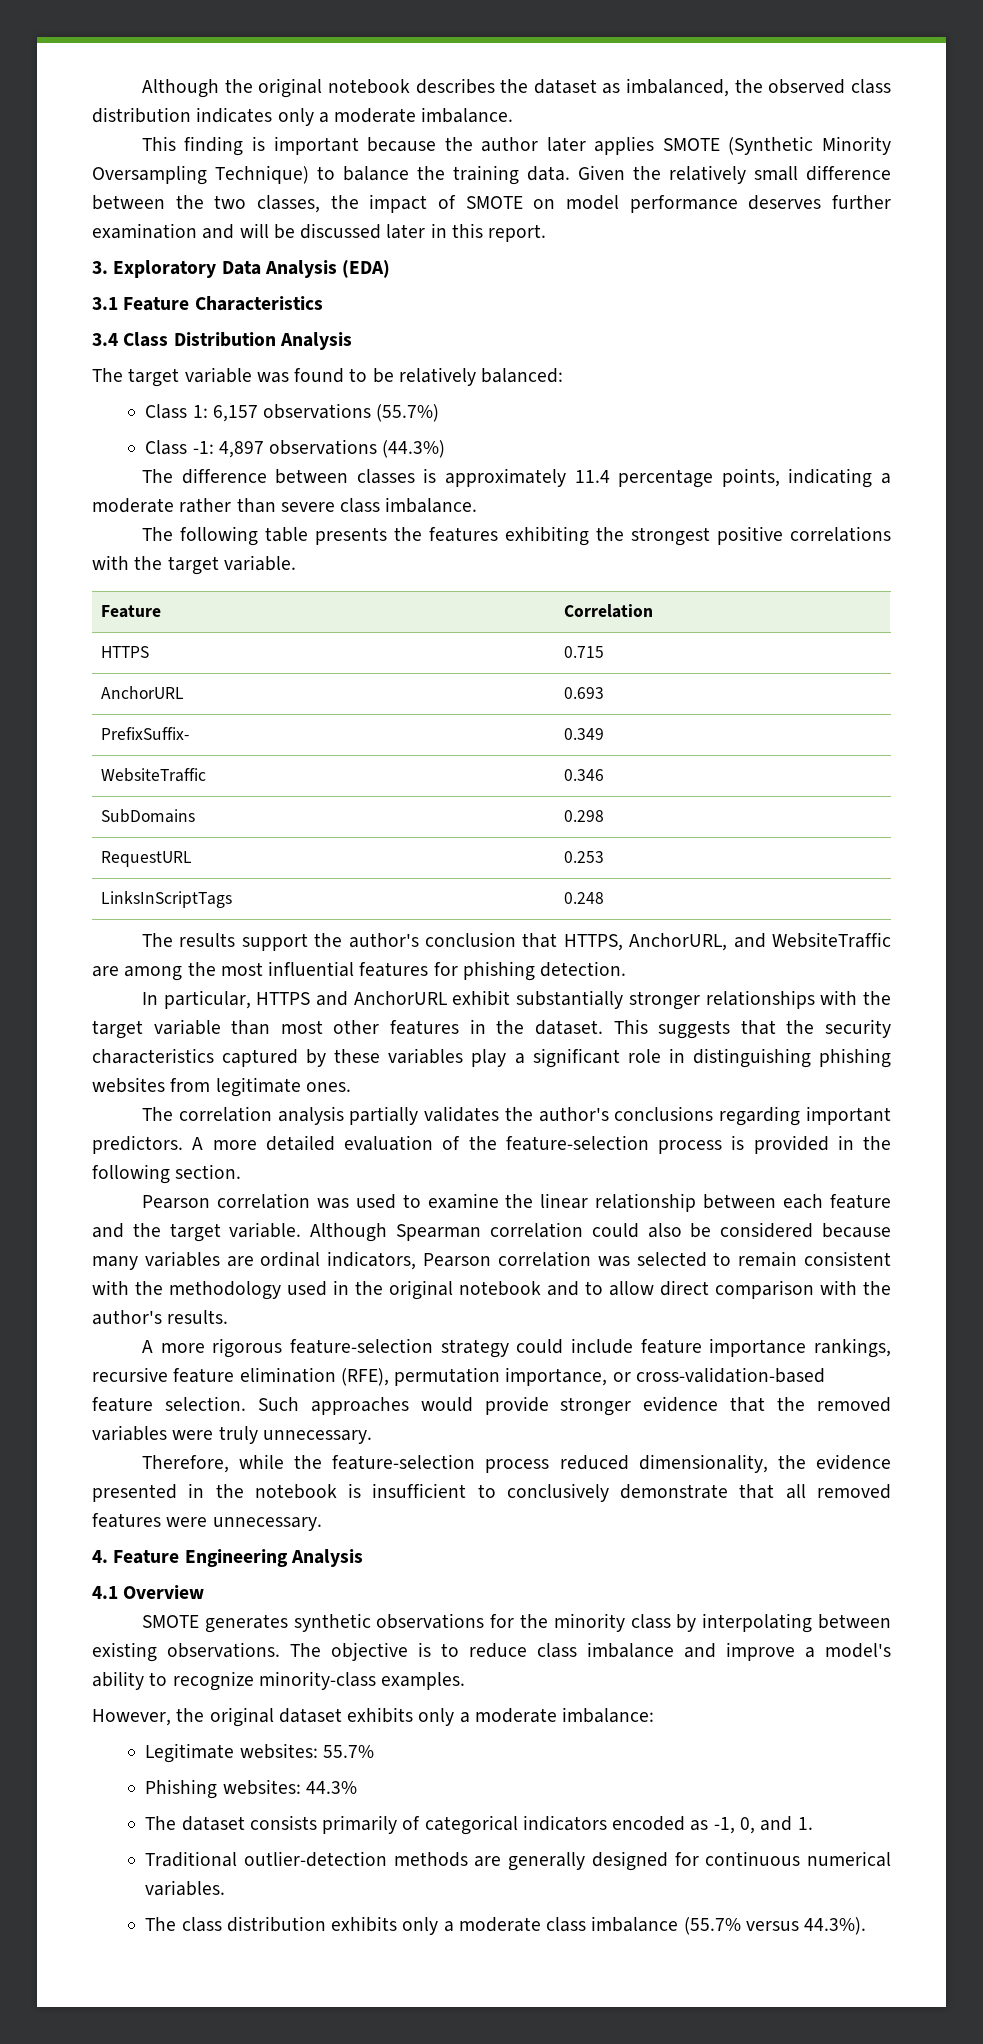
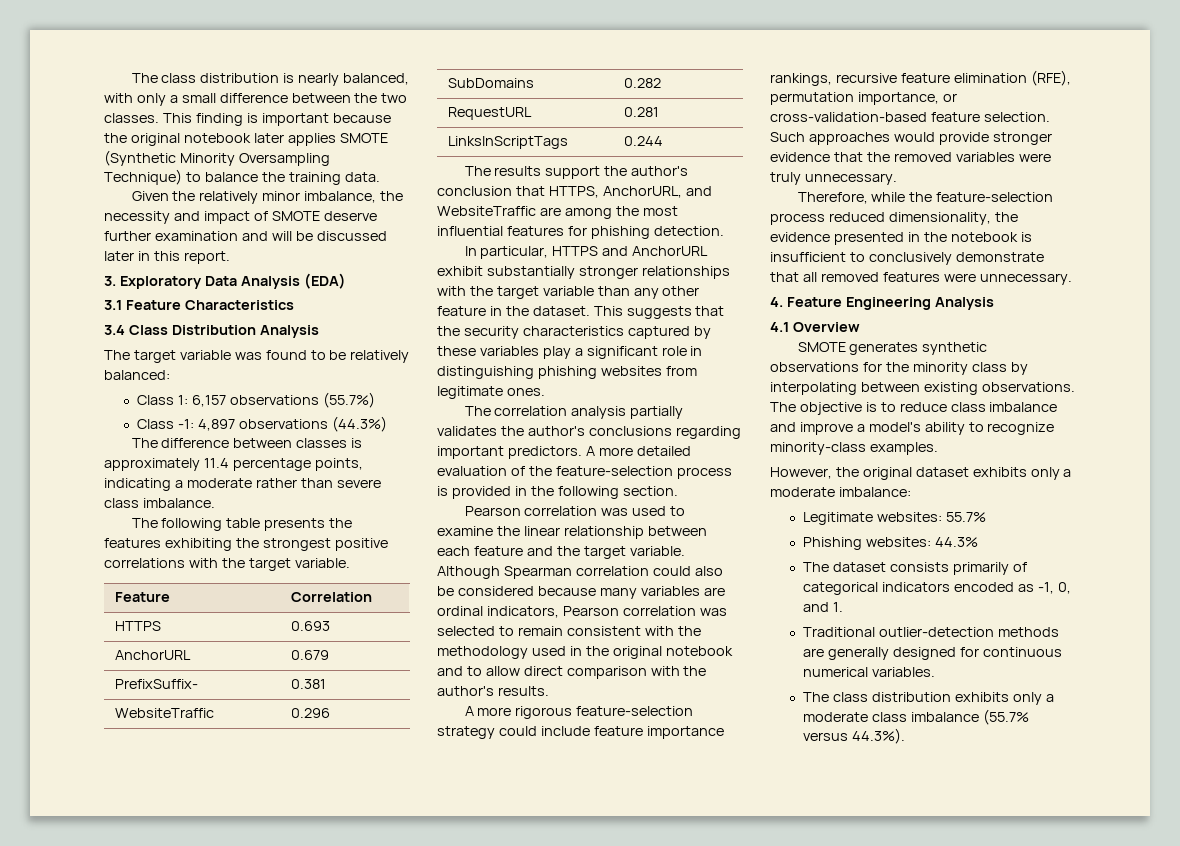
- Although the original notebook describes the dataset as imbalanced, the observed class distribution indicates only a moderate imbalance.
- This finding is important because the author later applies SMOTE (Synthetic Minority Oversampling Technique) to balance the training data. Given the relatively small difference between the two classes, the impact of SMOTE on model performance deserves further examination and will be discussed later in this report.
+ The class distribution is nearly balanced, with only a small difference between the two classes. This finding is important because the original notebook later applies SMOTE (Synthetic Minority Oversampling Technique) to balance the training data.
+ Given the relatively minor imbalance, the necessity and impact of SMOTE deserve further examination and will be discussed later in this report.
- HTTPS | 0.715
+ HTTPS | 0.693
- AnchorURL | 0.693
+ AnchorURL | 0.679
- PrefixSuffix- | 0.349
+ PrefixSuffix- | 0.381
- WebsiteTraffic | 0.346
+ WebsiteTraffic | 0.296
- SubDomains | 0.298
+ SubDomains | 0.282
- RequestURL | 0.253
+ RequestURL | 0.281
- LinksInScriptTags | 0.248
+ LinksInScriptTags | 0.244
- In particular, HTTPS and AnchorURL exhibit substantially stronger relationships with the target variable than most other features in the dataset.
+ In particular, HTTPS and AnchorURL exhibit substantially stronger relationships with the target variable than any other feature in the dataset.

